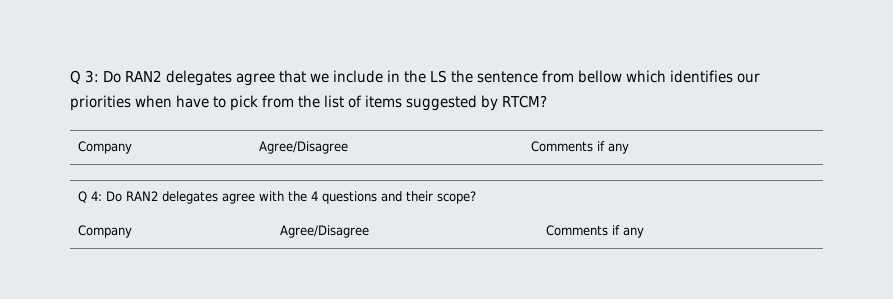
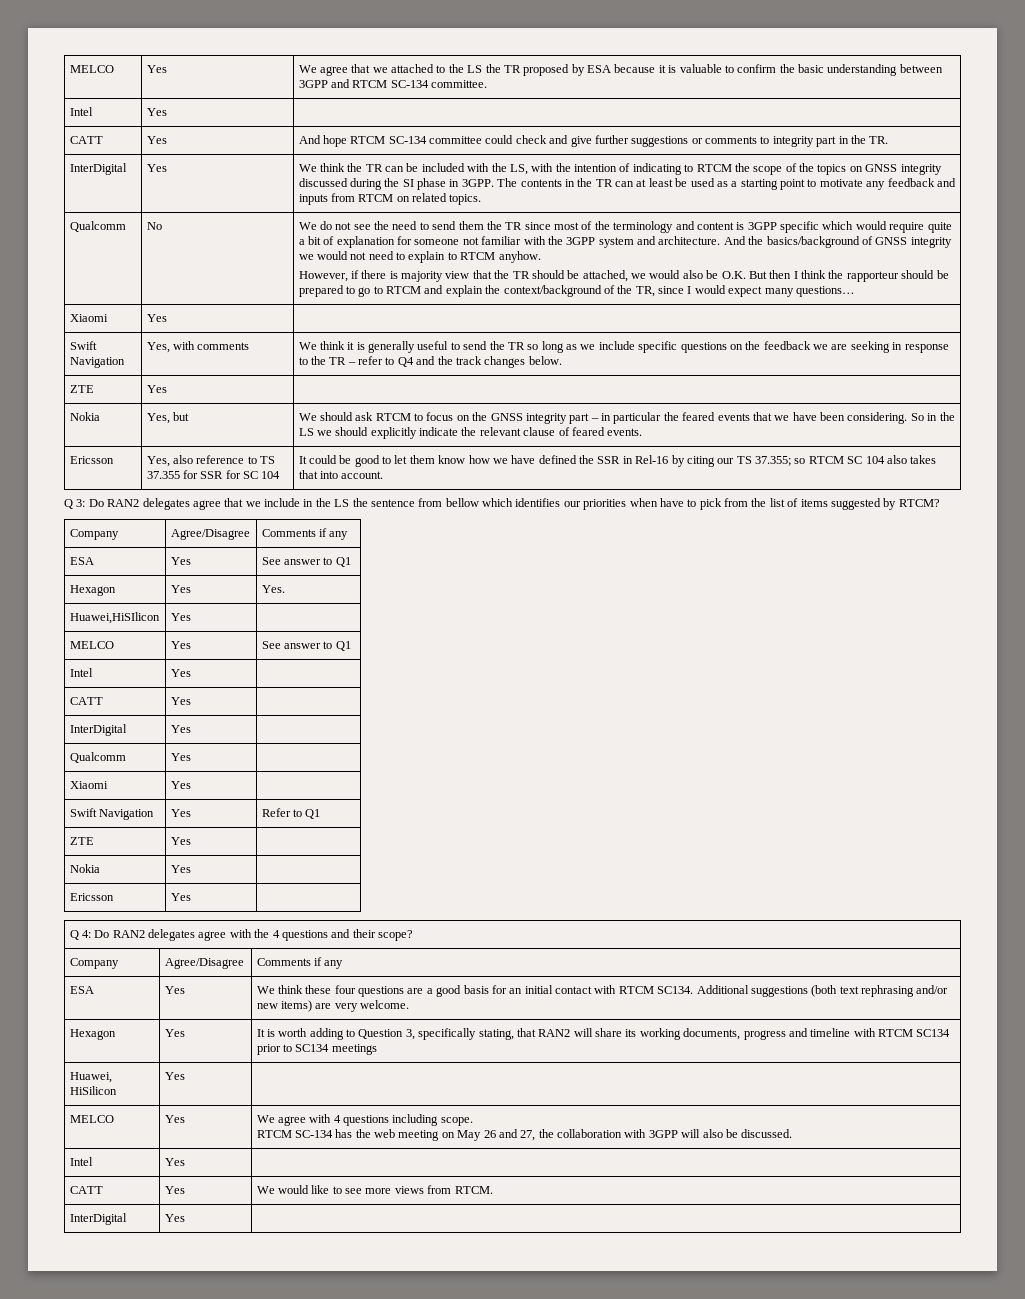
+ MELCO | Yes | We agree that we attached to the LS the TR proposed by ESA because it is valuable to confirm the basic understanding between 3GPP and RTCM SC-134 committee.
+ Intel | Yes |
+ CATT | Yes | And hope RTCM SC-134 committee could check and give further suggestions or comments to integrity part in the TR.
+ InterDigital | Yes | We think the TR can be included with the LS, with the intention of indicating to RTCM the scope of the topics on GNSS integrity discussed during the SI phase in 3GPP. The contents in the TR can at least be used as a starting point to motivate any feedback and inputs from RTCM on related topics.
+ Qualcomm | No | We do not see the need to send them the TR since most of the terminology and content is 3GPP specific which would require quite a bit of explanation for someone not familiar with the 3GPP system and architecture. And the basics/background of GNSS integrity we would not need to explain to RTCM anyhow.
+ However, if there is majority view that the TR should be attached, we would also be O.K. But then I think the rapporteur should be prepared to go to RTCM and explain the context/background of the TR, since I would expect many questions…
+ Xiaomi | Yes |
+ Swift Navigation | Yes, with comments | We think it is generally useful to send the TR so long as we include specific questions on the feedback we are seeking in response to the TR – refer to Q4 and the track changes below.
+ ZTE | Yes |
+ Nokia | Yes, but | We should ask RTCM to focus on the GNSS integrity part – in particular the feared events that we have been considering. So in the LS we should explicitly indicate the relevant clause of feared events.
+ Ericsson | Yes, also reference to TS 37.355 for SSR for SC 104 | It could be good to let them know how we have defined the SSR in Rel-16 by citing our TS 37.355; so RTCM SC 104 also takes that into account.
+ ESA | Yes | See answer to Q1
+ Hexagon | Yes | Yes.
+ Huawei,HiSIlicon | Yes |
+ MELCO | Yes | See answer to Q1
+ Intel | Yes |
+ CATT | Yes |
+ InterDigital | Yes |
+ Qualcomm | Yes |
+ Xiaomi | Yes |
+ Swift Navigation | Yes | Refer to Q1
+ ZTE | Yes |
+ Nokia | Yes |
+ Ericsson | Yes |
+ ESA | Yes | We think these four questions are a good basis for an initial contact with RTCM SC134. Additional suggestions (both text rephrasing and/or new items) are very welcome.
+ Hexagon | Yes | It is worth adding to Question 3, specifically stating, that RAN2 will share its working documents, progress and timeline with RTCM SC134 prior to SC134 meetings
+ Huawei, HiSilicon | Yes |
+ MELCO | Yes | We agree with 4 questions including scope.
+ RTCM SC-134 has the web meeting on May 26 and 27, the collaboration with 3GPP will also be discussed.
+ Intel | Yes |
+ CATT | Yes | We would like to see more views from RTCM.
+ InterDigital | Yes |

